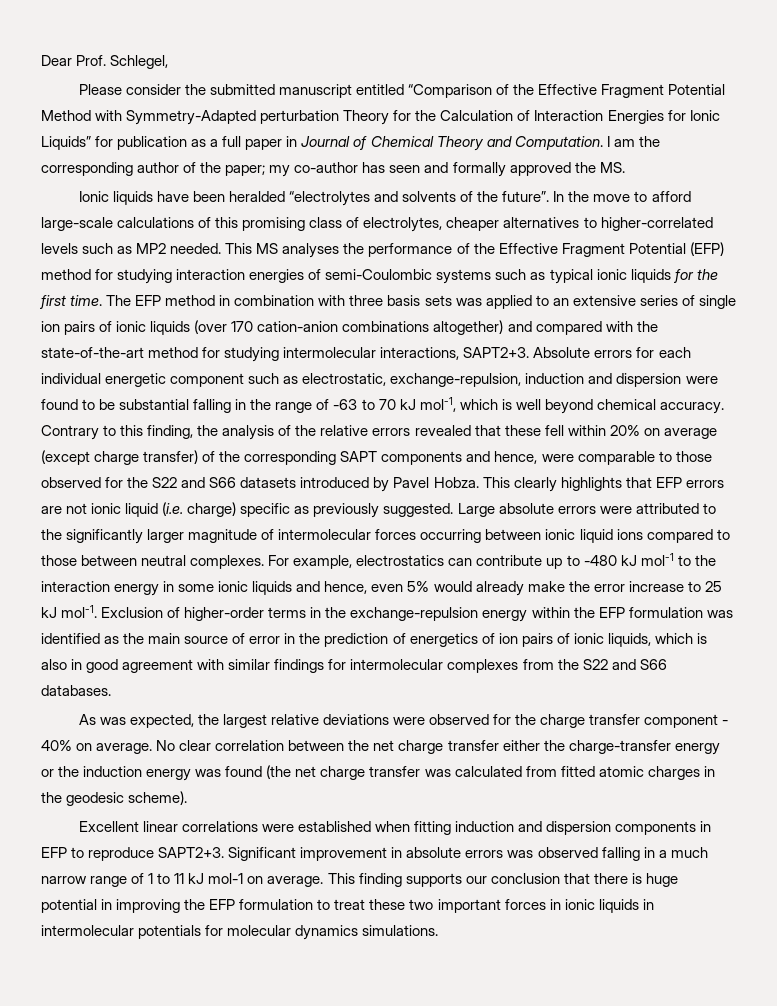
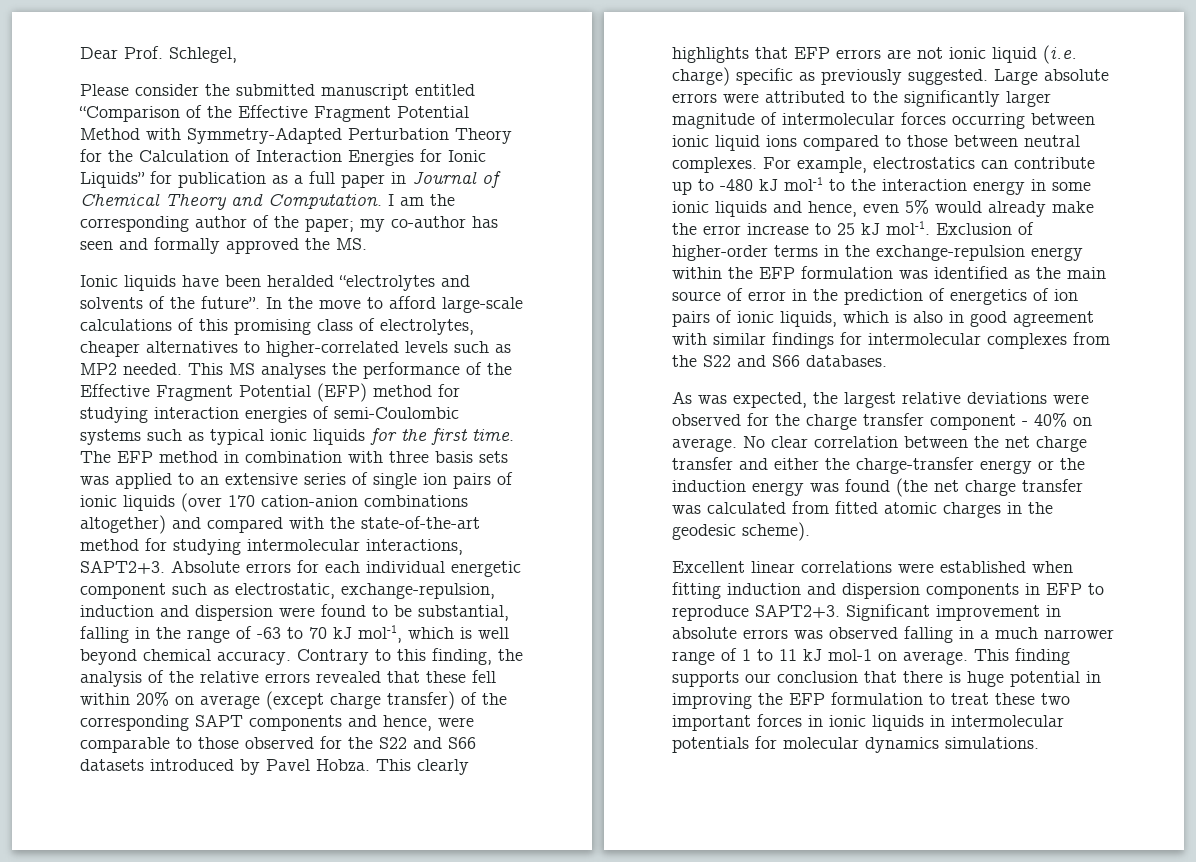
- Please consider the submitted manuscript entitled “Comparison of the Effective Fragment Potential Method with Symmetry-Adapted perturbation Theory for the Calculation of Interaction Energies for Ionic Liquids” for publication as a full paper in Journal of Chemical Theory and Computation.
+ Please consider the submitted manuscript entitled “Comparison of the Effective Fragment Potential Method with Symmetry-Adapted Perturbation Theory for the Calculation of Interaction Energies for Ionic Liquids” for publication as a full paper in Journal of Chemical Theory and Computation.
- Absolute errors for each individual energetic component such as electrostatic, exchange-repulsion, induction and dispersion were found to be substantial falling in the range of -63 to 70 kJ mol-1, which is well beyond chemical accuracy.
+ Absolute errors for each individual energetic component such as electrostatic, exchange-repulsion, induction and dispersion were found to be substantial, falling in the range of -63 to 70 kJ mol-1, which is well beyond chemical accuracy.
- No clear correlation between the net charge transfer either the charge-transfer energy or the induction energy was found (the net charge transfer was calculated from fitted atomic charges in the geodesic scheme).
+ No clear correlation between the net charge transfer and either the charge-transfer energy or the induction energy was found (the net charge transfer was calculated from fitted atomic charges in the geodesic scheme).
- Significant improvement in absolute errors was observed falling in a much narrow range of 1 to 11 kJ mol-1 on average.
+ Significant improvement in absolute errors was observed falling in a much narrower range of 1 to 11 kJ mol-1 on average.

